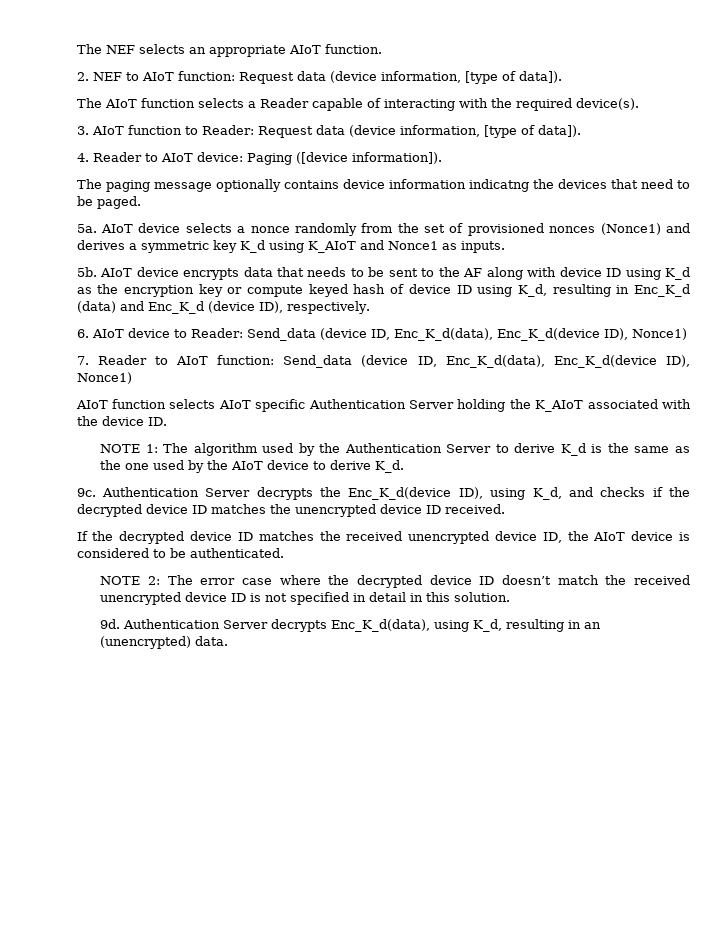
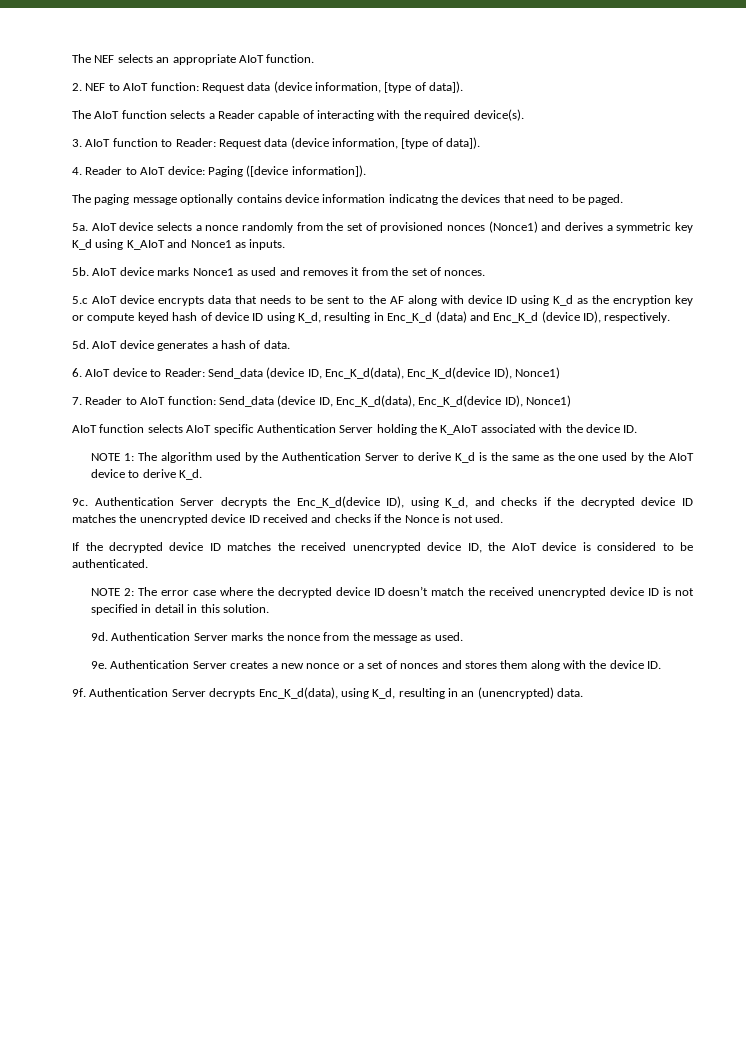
- AIoT device encrypts data that needs to be sent to the AF along with device ID using K_d as the encryption key or compute keyed hash of device ID using K_d, resulting in Enc_K_d (data) and Enc_K_d (device ID), respectively.
+ AIoT device marks Nonce1 as used and removes it from the set of nonces.
+ 5.c AIoT device encrypts data that needs to be sent to the AF along with device ID using K_d as the encryption key or compute keyed hash of device ID using K_d, resulting in Enc_K_d (data) and Enc_K_d (device ID), respectively.
+ 5d. AIoT device generates a hash of data.
- Authentication Server decrypts the Enc_K_d(device ID), using K_d, and checks if the decrypted device ID matches the unencrypted device ID received.
+ Authentication Server decrypts the Enc_K_d(device ID), using K_d, and checks if the decrypted device ID matches the unencrypted device ID received and checks if the Nonce is not used.
- Authentication Server decrypts Enc_K_d(data), using K_d, resulting in an (unencrypted) data.
+ Authentication Server marks the nonce from the message as used.
+ 9e. Authentication Server creates a new nonce or a set of nonces and stores them along with the device ID.
+ 9f. Authentication Server decrypts Enc_K_d(data), using K_d, resulting in an (unencrypted) data.

